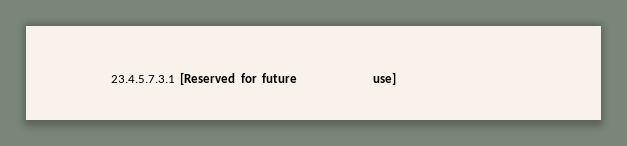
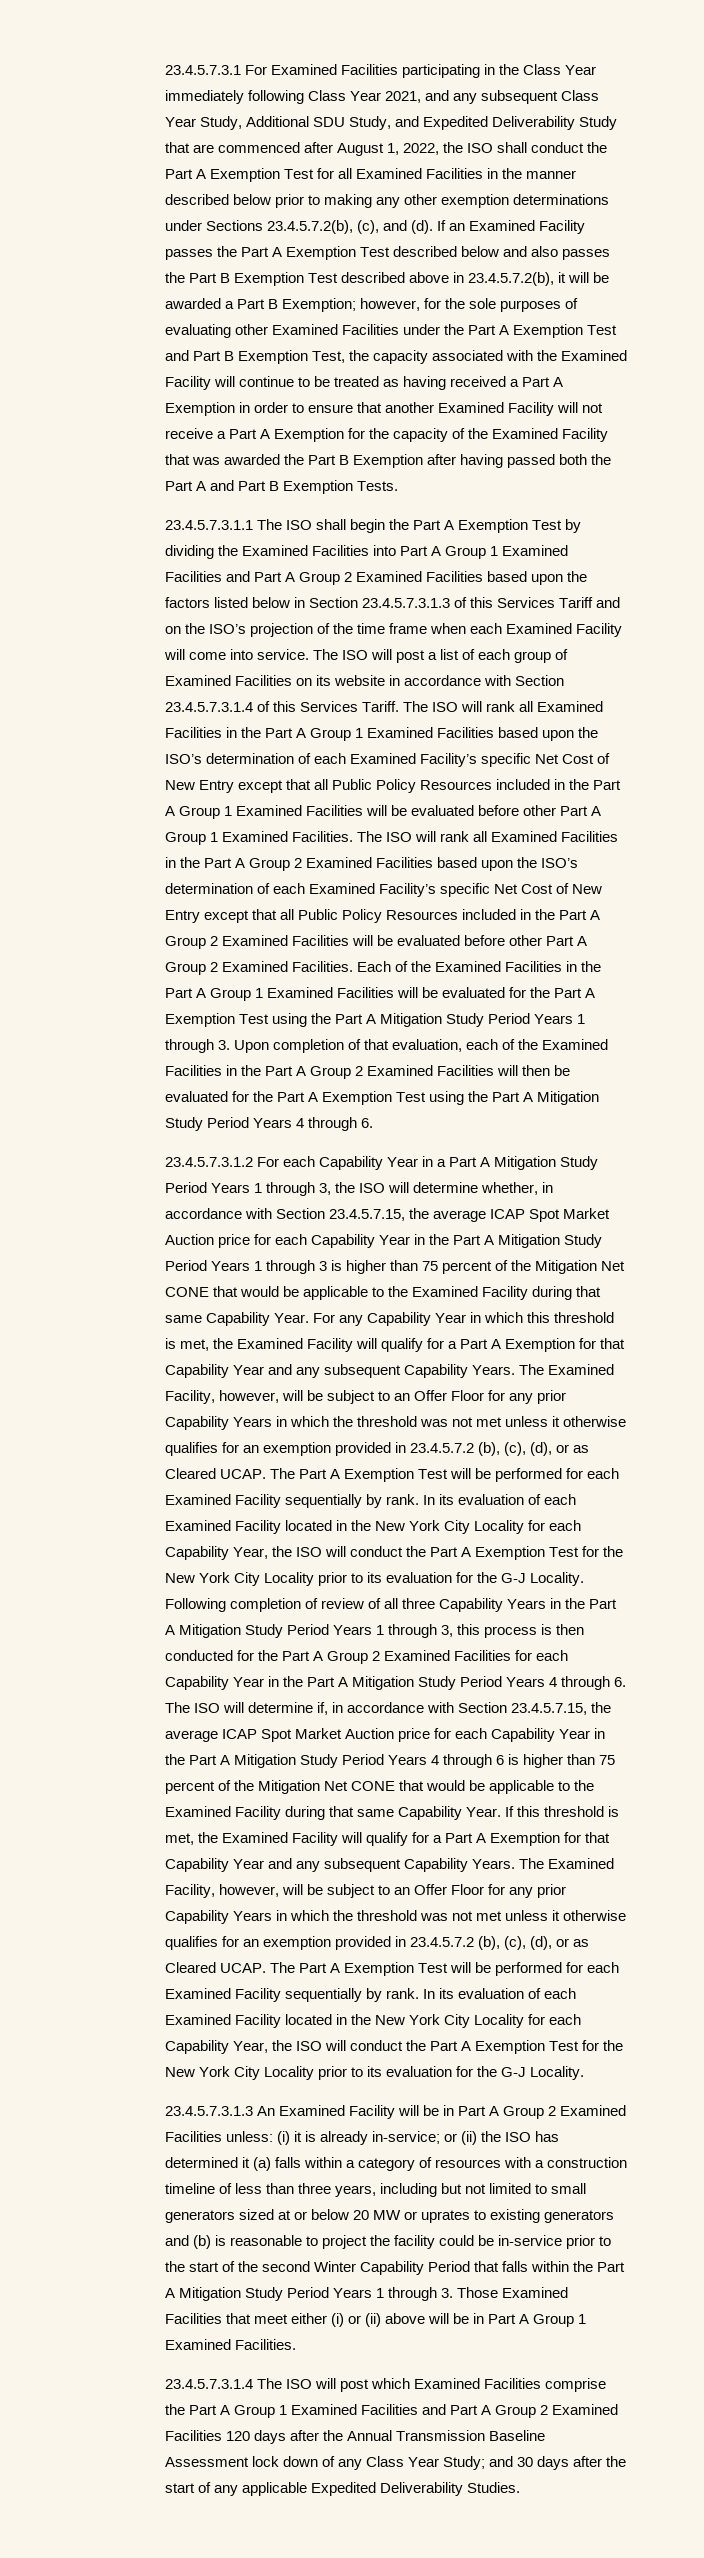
- 23.4.5.7.3.1 [Reserved for future use]
+ 23.4.5.7.3.1 For Examined Facilities participating in the Class Year immediately following Class Year 2021, and any subsequent Class Year Study, Additional SDU Study, and Expedited Deliverability Study that are commenced after August 1, 2022, the ISO shall conduct the Part A Exemption Test for all Examined Facilities in the manner described below prior to making any other exemption determinations under Sections 23.4.5.7.2(b), (c), and (d). If an Examined Facility passes the Part A Exemption Test described below and also passes the Part B Exemption Test described above in 23.4.5.7.2(b), it will be awarded a Part B Exemption; however, for the sole purposes of evaluating other Examined Facilities under the Part A Exemption Test and Part B Exemption Test, the capacity associated with the Examined Facility will continue to be treated as having received a Part A Exemption in order to ensure that another Examined Facility will not receive a Part A Exemption for the capacity of the Examined Facility that was awarded the Part B Exemption after having passed both the Part A and Part B Exemption Tests.
+ 23.4.5.7.3.1.1 The ISO shall begin the Part A Exemption Test by dividing the Examined Facilities into Part A Group 1 Examined Facilities and Part A Group 2 Examined Facilities based upon the factors listed below in Section 23.4.5.7.3.1.3 of this Services Tariff and on the ISO’s projection of the time frame when each Examined Facility will come into service. The ISO will post a list of each group of Examined Facilities on its website in accordance with Section 23.4.5.7.3.1.4 of this Services Tariff. The ISO will rank all Examined Facilities in the Part A Group 1 Examined Facilities based upon the ISO’s determination of each Examined Facility’s specific Net Cost of New Entry except that all Public Policy Resources included in the Part A Group 1 Examined Facilities will be evaluated before other Part A Group 1 Examined Facilities. The ISO will rank all Examined Facilities in the Part A Group 2 Examined Facilities based upon the ISO’s determination of each Examined Facility’s specific Net Cost of New Entry except that all Public Policy Resources included in the Part A Group 2 Examined Facilities will be evaluated before other Part A Group 2 Examined Facilities. Each of the Examined Facilities in the Part A Group 1 Examined Facilities will be evaluated for the Part A Exemption Test using the Part A Mitigation Study Period Years 1 through 3. Upon completion of that evaluation, each of the Examined Facilities in the Part A Group 2 Examined Facilities will then be evaluated for the Part A Exemption Test using the Part A Mitigation Study Period Years 4 through 6.
+ 23.4.5.7.3.1.2 For each Capability Year in a Part A Mitigation Study Period Years 1 through 3, the ISO will determine whether, in accordance with Section 23.4.5.7.15, the average ICAP Spot Market Auction price for each Capability Year in the Part A Mitigation Study Period Years 1 through 3 is higher than 75 percent of the Mitigation Net CONE that would be applicable to the Examined Facility during that same Capability Year. For any Capability Year in which this threshold is met, the Examined Facility will qualify for a Part A Exemption for that Capability Year and any subsequent Capability Years. The Examined Facility, however, will be subject to an Offer Floor for any prior Capability Years in which the threshold was not met unless it otherwise qualifies for an exemption provided in 23.4.5.7.2 (b), (c), (d), or as Cleared UCAP. The Part A Exemption Test will be performed for each Examined Facility sequentially by rank. In its evaluation of each Examined Facility located in the New York City Locality for each Capability Year, the ISO will conduct the Part A Exemption Test for the New York City Locality prior to its evaluation for the G-J Locality. Following completion of review of all three Capability Years in the Part A Mitigation Study Period Years 1 through 3, this process is then conducted for the Part A Group 2 Examined Facilities for each Capability Year in the Part A Mitigation Study Period Years 4 through 6. The ISO will determine if, in accordance with Section 23.4.5.7.15, the average ICAP Spot Market Auction price for each Capability Year in the Part A Mitigation Study Period Years 4 through 6 is higher than 75 percent of the Mitigation Net CONE that would be applicable to the Examined Facility during that same Capability Year. If this threshold is met, the Examined Facility will qualify for a Part A Exemption for that Capability Year and any subsequent Capability Years. The Examined Facility, however, will be subject to an Offer Floor for any prior Capability Years in which the threshold was not met unless it otherwise qualifies for an exemption provided in 23.4.5.7.2 (b), (c), (d), or as Cleared UCAP. The Part A Exemption Test will be performed for each Examined Facility sequentially by rank. In its evaluation of each Examined Facility located in the New York City Locality for each Capability Year, the ISO will conduct the Part A Exemption Test for the New York City Locality prior to its evaluation for the G-J Locality.
+ 23.4.5.7.3.1.3 An Examined Facility will be in Part A Group 2 Examined Facilities unless: (i) it is already in-service; or (ii) the ISO has determined it (a) falls within a category of resources with a construction timeline of less than three years, including but not limited to small generators sized at or below 20 MW or uprates to existing generators and (b) is reasonable to project the facility could be in-service prior to the start of the second Winter Capability Period that falls within the Part A Mitigation Study Period Years 1 through 3. Those Examined Facilities that meet either (i) or (ii) above will be in Part A Group 1 Examined Facilities.
+ 23.4.5.7.3.1.4 The ISO will post which Examined Facilities comprise the Part A Group 1 Examined Facilities and Part A Group 2 Examined Facilities 120 days after the Annual Transmission Baseline Assessment lock down of any Class Year Study; and 30 days after the start of any applicable Expedited Deliverability Studies.

